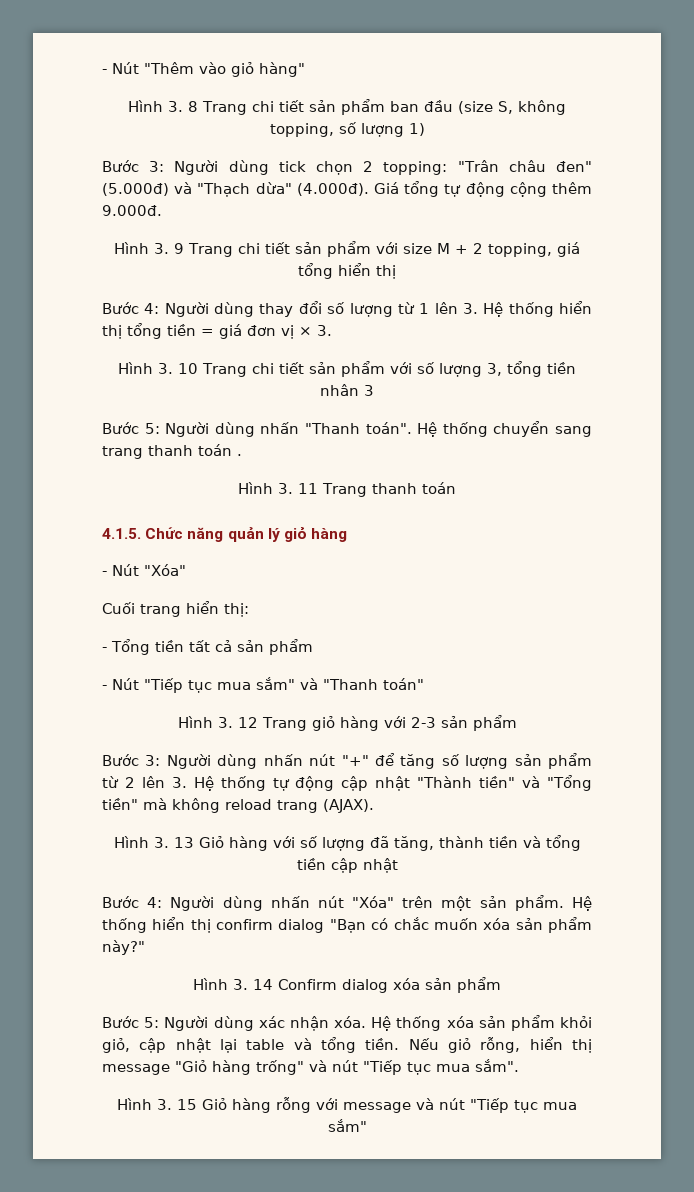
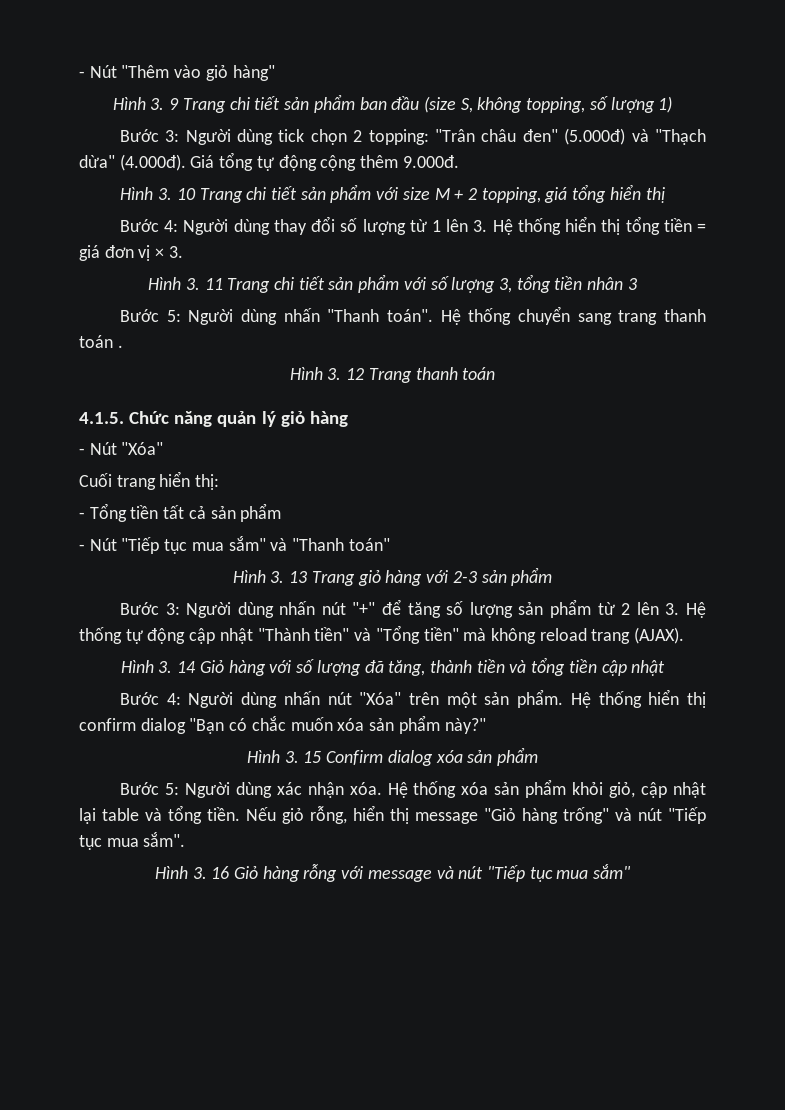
- Hình 3. 8 Trang chi tiết sản phẩm ban đầu (size S, không topping, số lượng 1)
+ Hình 3. 9 Trang chi tiết sản phẩm ban đầu (size S, không topping, số lượng 1)
- Hình 3. 9 Trang chi tiết sản phẩm với size M + 2 topping, giá tổng hiển thị
+ Hình 3. 10 Trang chi tiết sản phẩm với size M + 2 topping, giá tổng hiển thị
- Hình 3. 10 Trang chi tiết sản phẩm với số lượng 3, tổng tiền nhân 3
+ Hình 3. 11 Trang chi tiết sản phẩm với số lượng 3, tổng tiền nhân 3
- Hình 3. 11 Trang thanh toán
+ Hình 3. 12 Trang thanh toán
- Hình 3. 12 Trang giỏ hàng với 2-3 sản phẩm
+ Hình 3. 13 Trang giỏ hàng với 2-3 sản phẩm
- Hình 3. 13 Giỏ hàng với số lượng đã tăng, thành tiền và tổng tiền cập nhật
+ Hình 3. 14 Giỏ hàng với số lượng đã tăng, thành tiền và tổng tiền cập nhật
- Hình 3. 14 Confirm dialog xóa sản phẩm
+ Hình 3. 15 Confirm dialog xóa sản phẩm
- Hình 3. 15 Giỏ hàng rỗng với message và nút "Tiếp tục mua sắm"
+ Hình 3. 16 Giỏ hàng rỗng với message và nút "Tiếp tục mua sắm"

